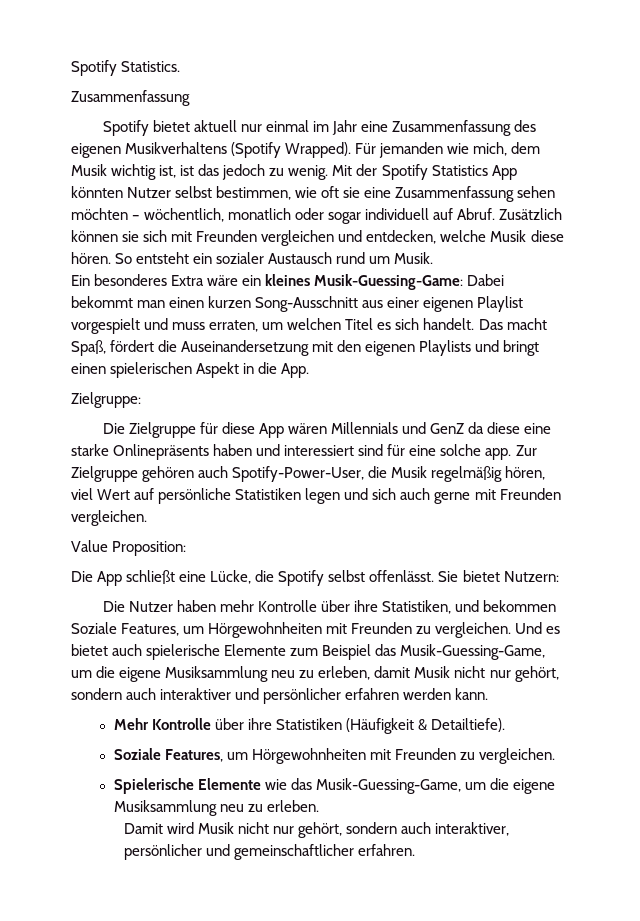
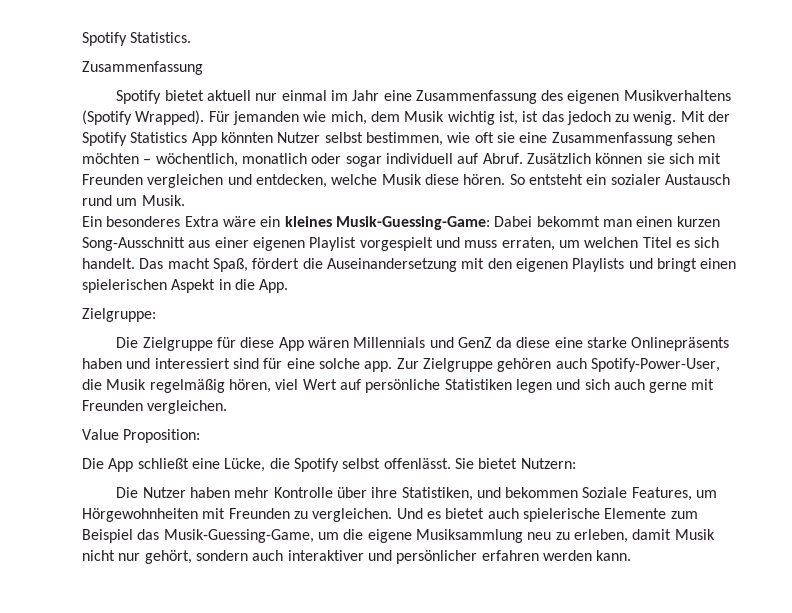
- Mehr Kontrolle über ihre Statistiken (Häufigkeit & Detailtiefe).
- Soziale Features, um Hörgewohnheiten mit Freunden zu vergleichen.
- Spielerische Elemente wie das Musik-Guessing-Game, um die eigene Musiksammlung neu zu erleben.
- Damit wird Musik nicht nur gehört, sondern auch interaktiver, persönlicher und gemeinschaftlicher erfahren.

